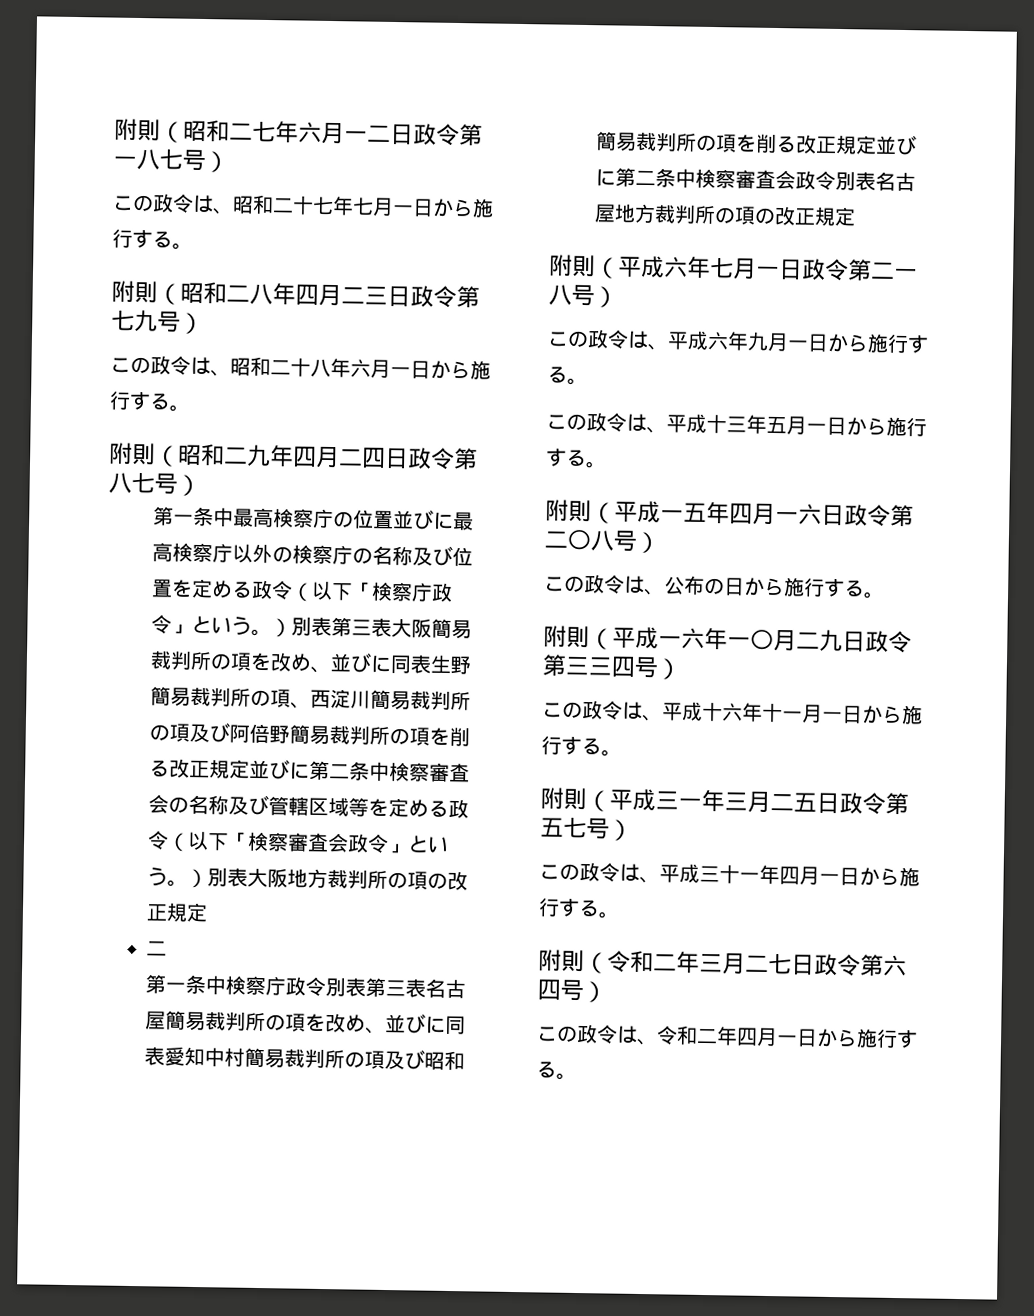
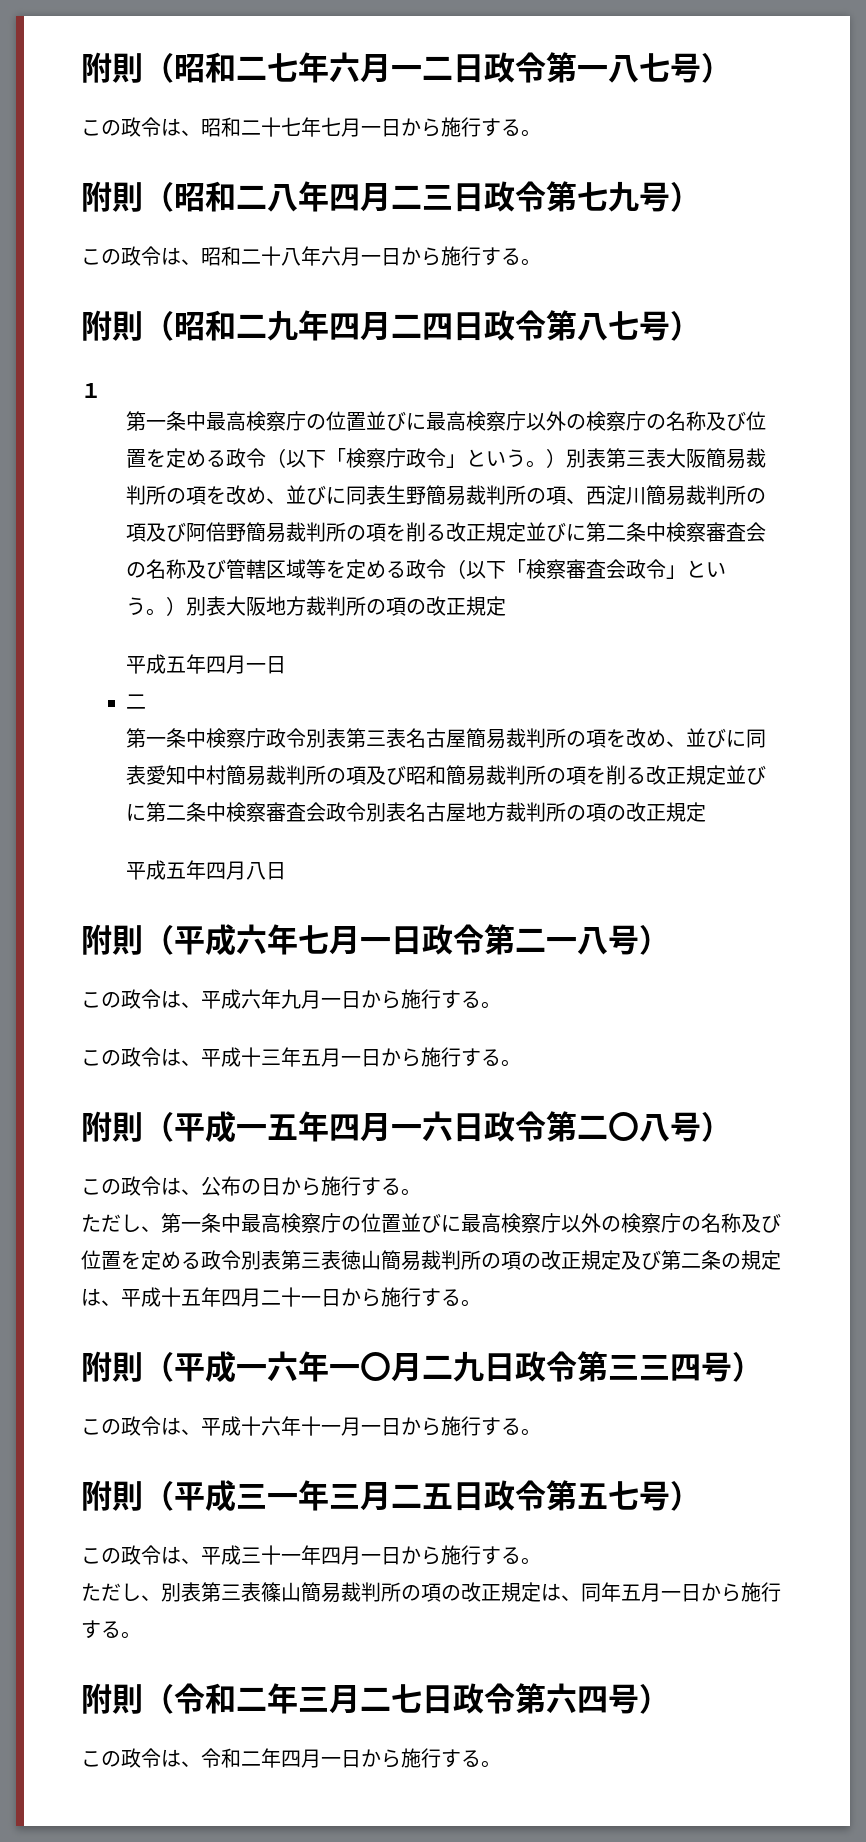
+ １
+ 平成五年四月一日
+ 平成五年四月八日
+ ただし、第一条中最高検察庁の位置並びに最高検察庁以外の検察庁の名称及び位置を定める政令別表第三表徳山簡易裁判所の項の改正規定及び第二条の規定は、平成十五年四月二十一日から施行する。
+ ただし、別表第三表篠山簡易裁判所の項の改正規定は、同年五月一日から施行する。

